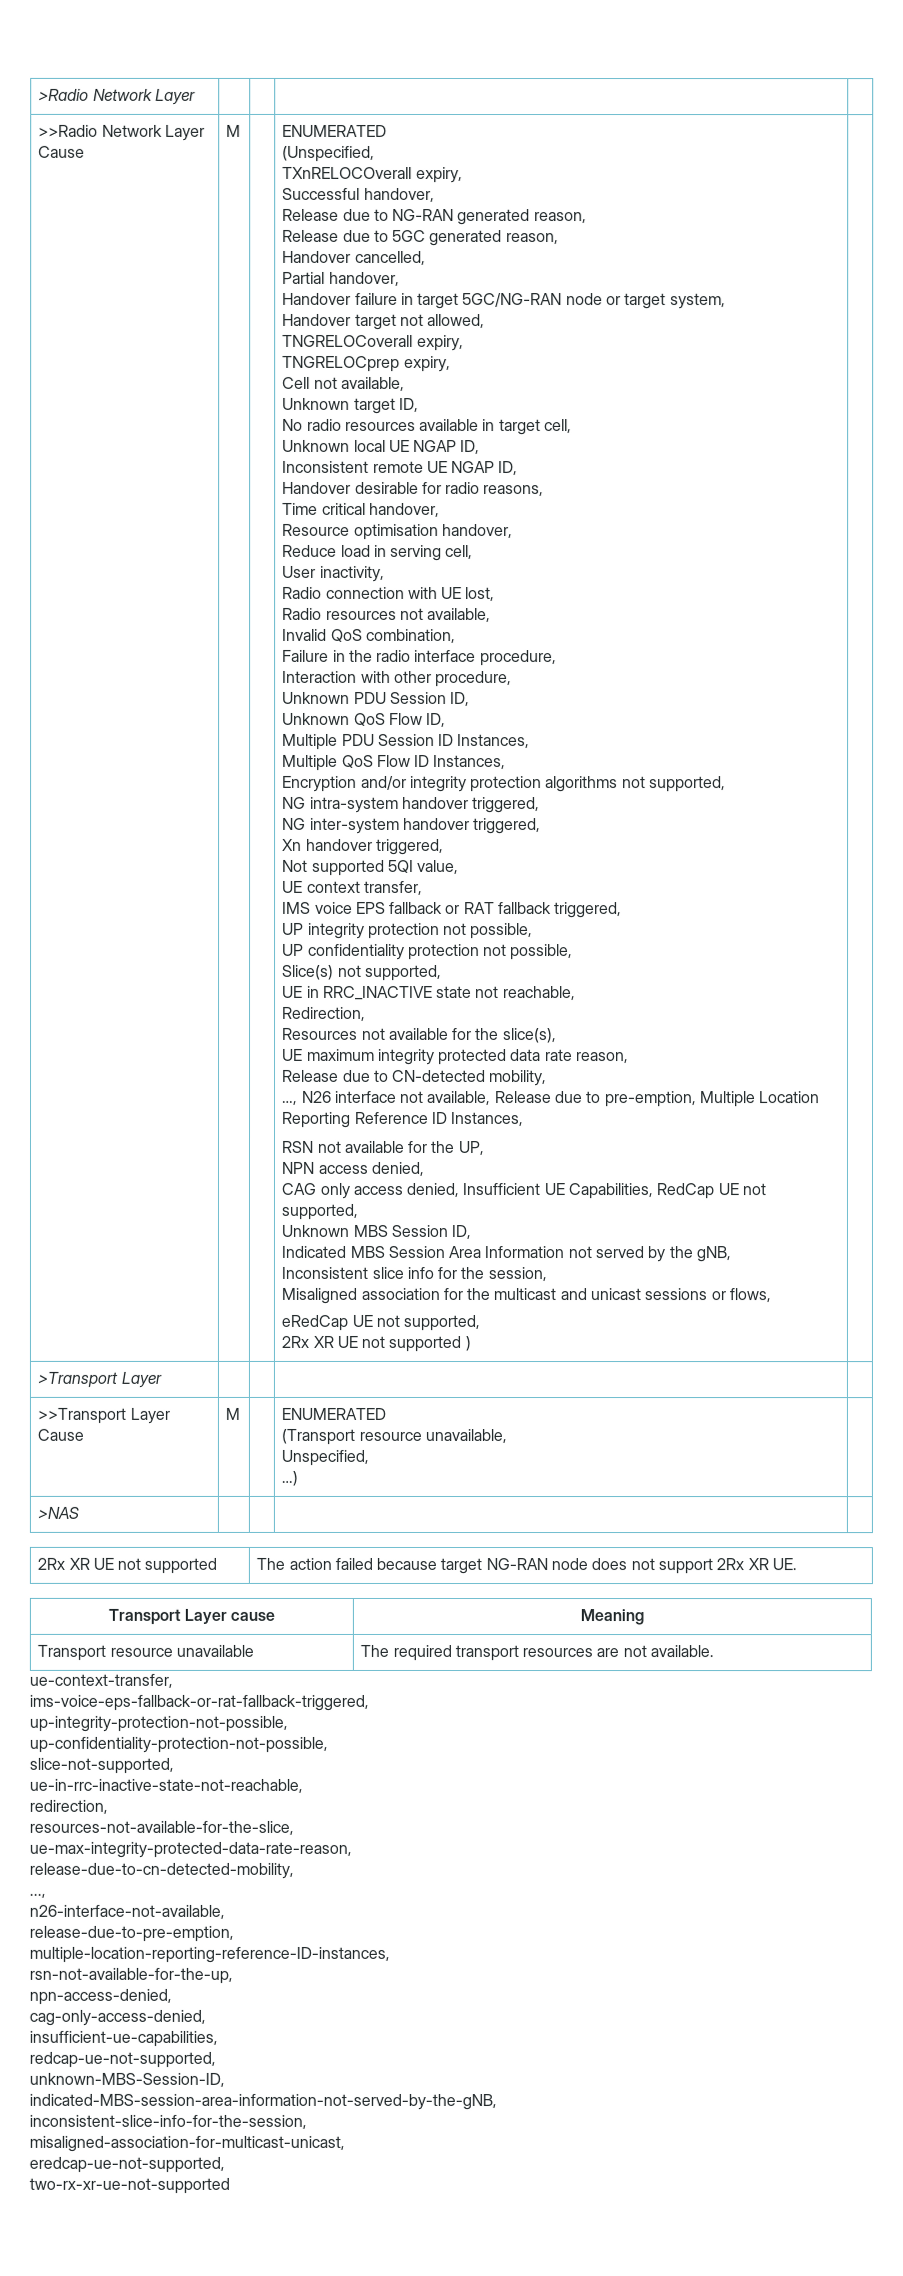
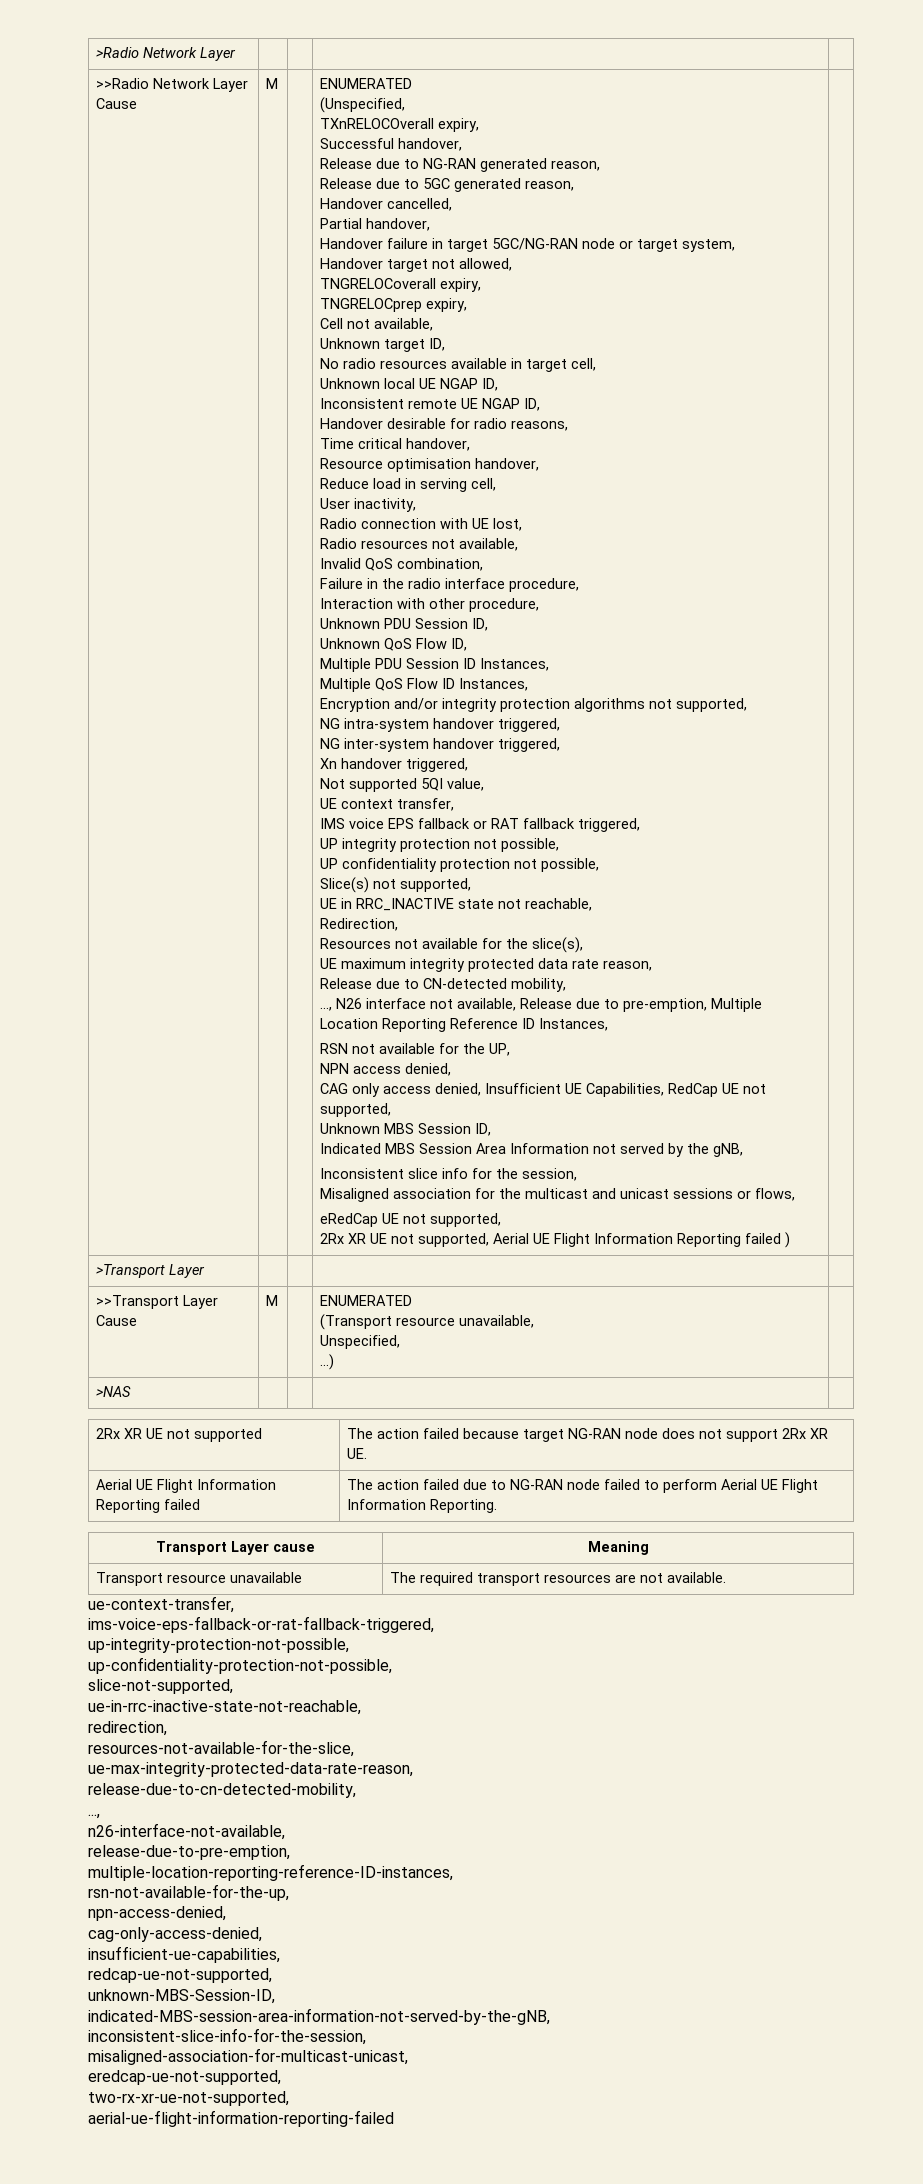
- 2Rx XR UE not supported )
+ 2Rx XR UE not supported, Aerial UE Flight Information Reporting failed )
+ Aerial UE Flight Information Reporting failed | The action failed due to NG-RAN node failed to perform Aerial UE Flight Information Reporting.
- two-rx-xr-ue-not-supported
+ two-rx-xr-ue-not-supported,
+ aerial-ue-flight-information-reporting-failed

